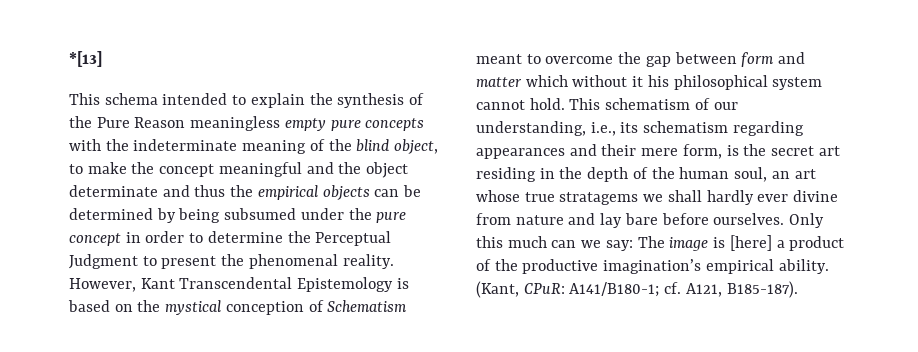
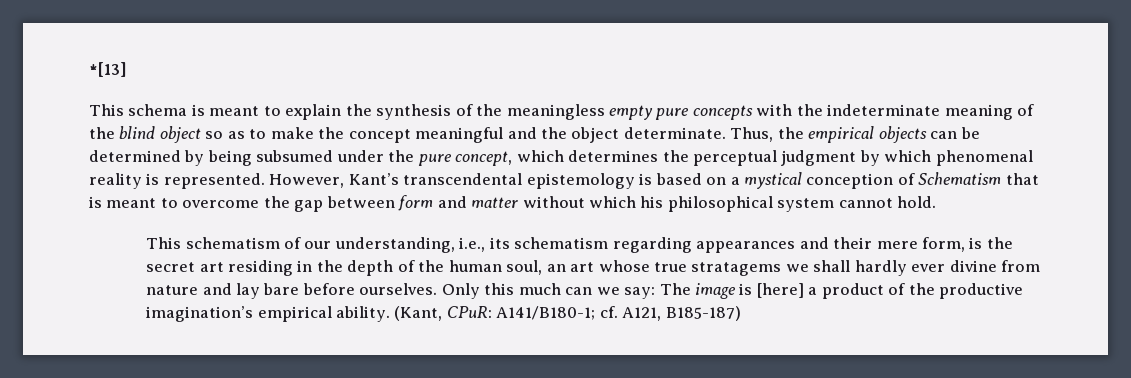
- This schema intended to explain the synthesis of the Pure Reason meaningless empty pure concepts with the indeterminate meaning of the blind object, to make the concept meaningful and the object determinate and thus the empirical objects can be determined by being subsumed under the pure concept in order to determine the Perceptual Judgment to present the phenomenal reality. However, Kant Transcendental Epistemology is based on the mystical conception of Schematism meant to overcome the gap between form and matter which without it his philosophical system cannot hold. This schematism of our understanding, i.e., its schematism regarding appearances and their mere form, is the secret art residing in the depth of the human soul, an art whose true stratagems we shall hardly ever divine from nature and lay bare before ourselves.
+ This schema is meant to explain the synthesis of the meaningless empty pure concepts with the indeterminate meaning of the blind object so as to make the concept meaningful and the object determinate. Thus, the empirical objects can be determined by being subsumed under the pure concept, which determines the perceptual judgment by which phenomenal reality is represented. However, Kant’s transcendental epistemology is based on a mystical conception of Schematism that is meant to overcome the gap between form and matter without which his philosophical system cannot hold.
+ This schematism of our understanding, i.e., its schematism regarding appearances and their mere form, is the secret art residing in the depth of the human soul, an art whose true stratagems we shall hardly ever divine from nature and lay bare before ourselves.
- (Kant, CPuR: A141/B180-1; cf. A121, B185-187).
+ (Kant, CPuR: A141/B180-1; cf. A121, B185-187)

